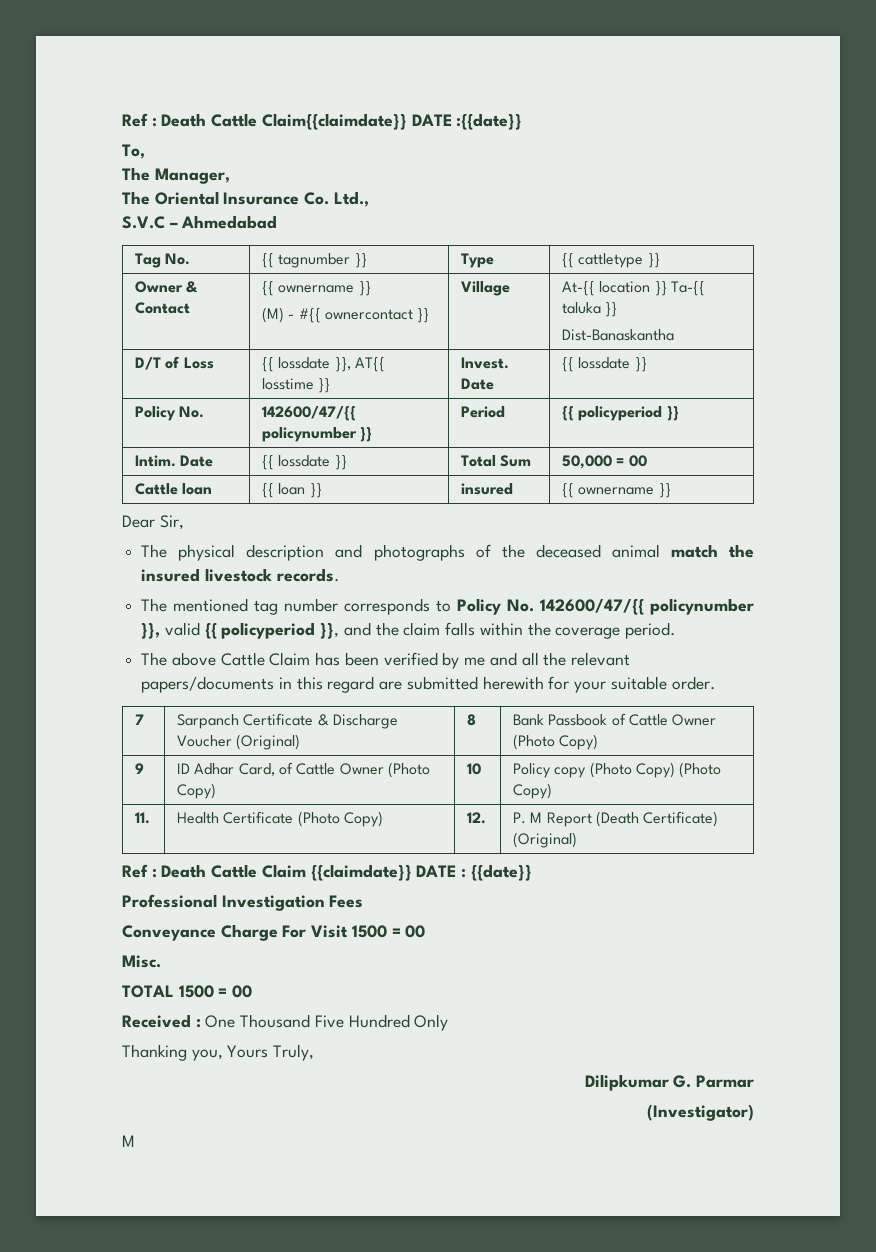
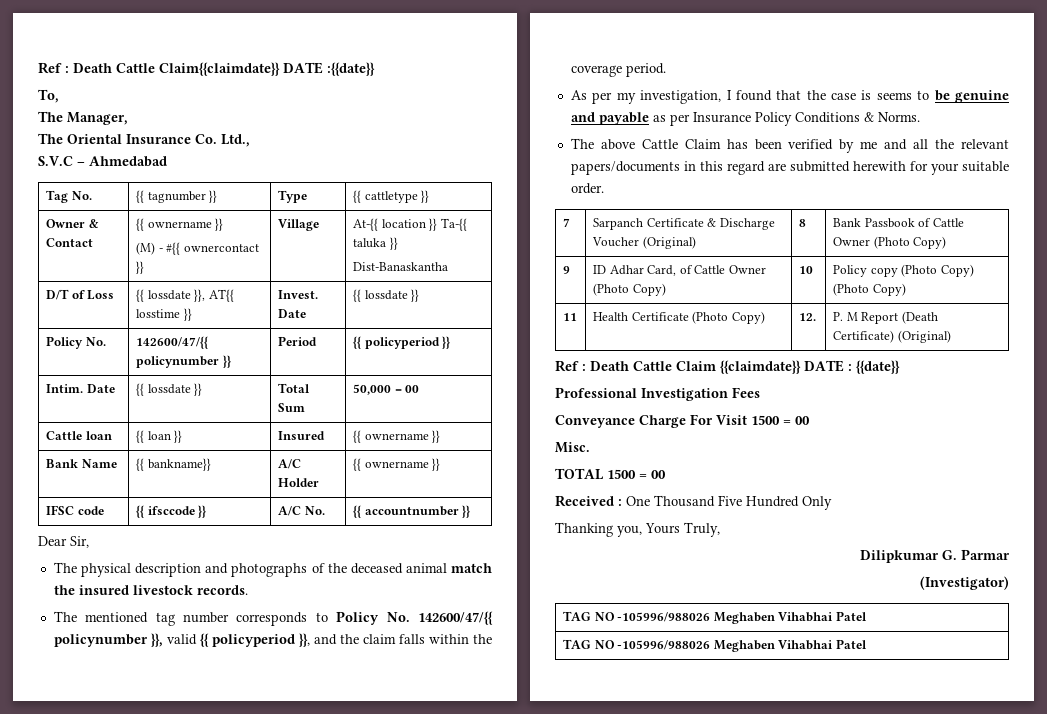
- Cattle loan | {{ loan }} | insured | {{ ownername }}
+ Cattle loan | {{ loan }} | Insured | {{ ownername }}
+ Bank Name | {{ bankname}} | A/C Holder | {{ ownername }}
+ IFSC code | {{ ifsccode }} | A/C No. | {{ accountnumber }}
+ As per my investigation, I found that the case is seems to be genuine and payable as per Insurance Policy Conditions & Norms.
- 11. | Health Certificate (Photo Copy) | 12. | P. M Report (Death Certificate) (Original)
+ 11 | Health Certificate (Photo Copy) | 12. | P. M Report (Death Certificate) (Original)
  (Investigator)
- M
+ TAG NO -105996/988026 Meghaben Vihabhai Patel
+ TAG NO -105996/988026 Meghaben Vihabhai Patel

